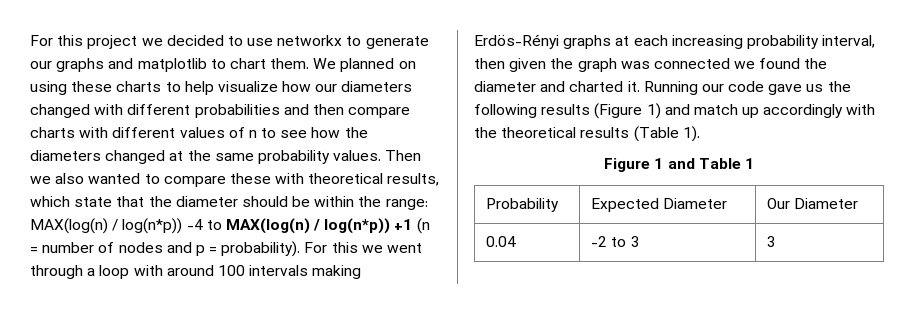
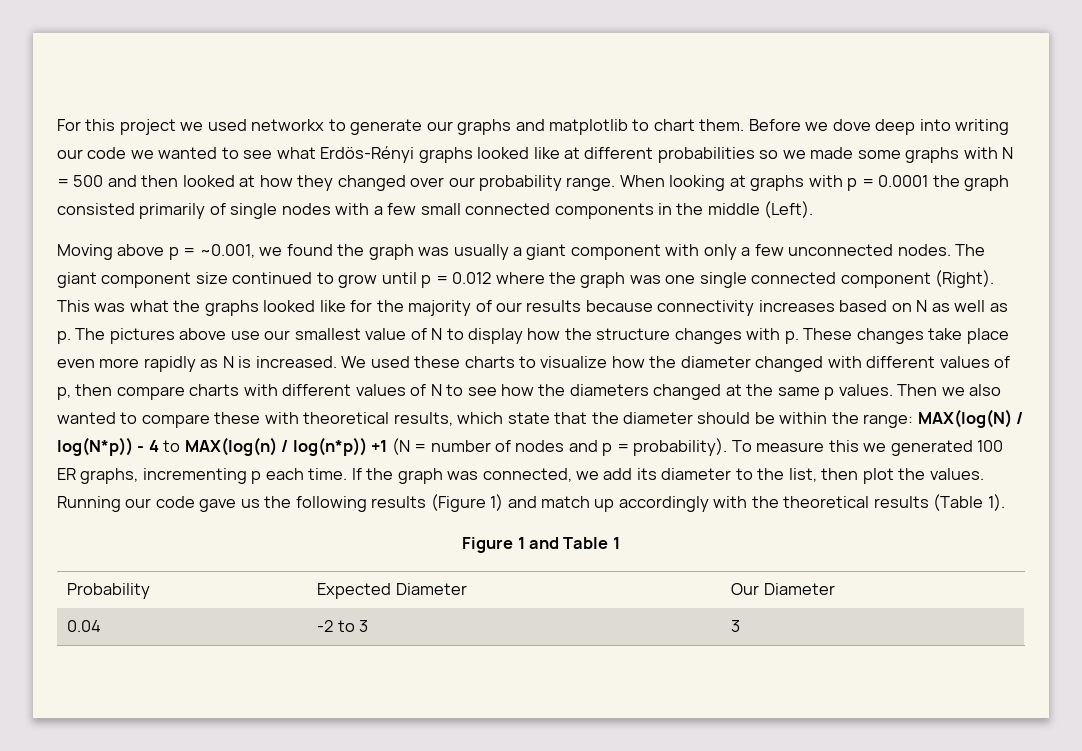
- For this project we decided to use networkx to generate our graphs and matplotlib to chart them.
+ For this project we used networkx to generate our graphs and matplotlib to chart them.
- We planned on using these charts to help visualize how our diameters changed with different probabilities and then compare charts with different values of n to see how the diameters changed at the same probability values.
+ Before we dove deep into writing our code we wanted to see what Erdös-Rényi graphs looked like at different probabilities so we made some graphs with N = 500 and then looked at how they changed over our probability range. When looking at graphs with p = 0.0001 the graph consisted primarily of single nodes with a few small connected components in the middle (Left).
+ Moving above p = ~0.001, we found the graph was usually a giant component with only a few unconnected nodes. The giant component size continued to grow until p = 0.012 where the graph was one single connected component (Right). This was what the graphs looked like for the majority of our results because connectivity increases based on N as well as p. The pictures above use our smallest value of N to display how the structure changes with p. These changes take place even more rapidly as N is increased. We used these charts to visualize how the diameter changed with different values of p, then compare charts with different values of N to see how the diameters changed at the same p values.
- Then we also wanted to compare these with theoretical results, which state that the diameter should be within the range: MAX(log(n) / log(n*p)) -4 to MAX(log(n) / log(n*p)) +1 (n = number of nodes and p = probability).
+ Then we also wanted to compare these with theoretical results, which state that the diameter should be within the range: MAX(log(N) / log(N*p)) - 4 to MAX(log(n) / log(n*p)) +1 (N = number of nodes and p = probability).
- For this we went through a loop with around 100 intervals making Erdös-Rényi graphs at each increasing probability interval, then given the graph was connected we found the diameter and charted it.
+ To measure this we generated 100 ER graphs, incrementing p each time. If the graph was connected, we add its diameter to the list, then plot the values.

